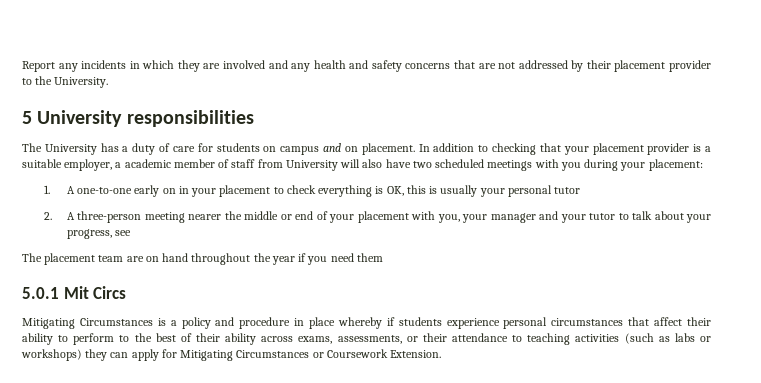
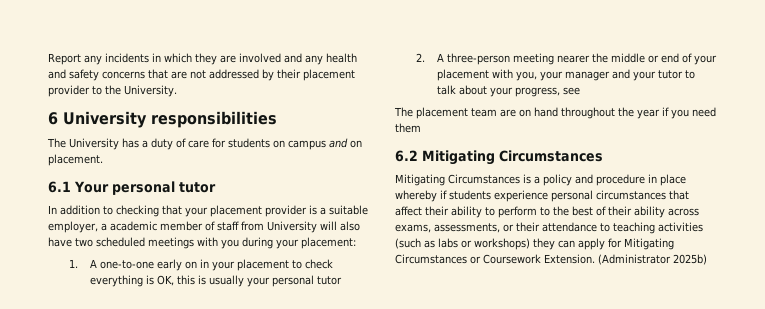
- 5 University responsibilities
+ 6 University responsibilities
- The University has a duty of care for students on campus and on placement. In addition to checking that your placement provider is a suitable employer, a academic member of staff from University will also have two scheduled meetings with you during your placement:
+ The University has a duty of care for students on campus and on placement.
+ 6.1 Your personal tutor
+ In addition to checking that your placement provider is a suitable employer, a academic member of staff from University will also have two scheduled meetings with you during your placement:
- 5.0.1 Mit Circs
+ 6.2 Mitigating Circumstances
+ (Administrator 2025b)

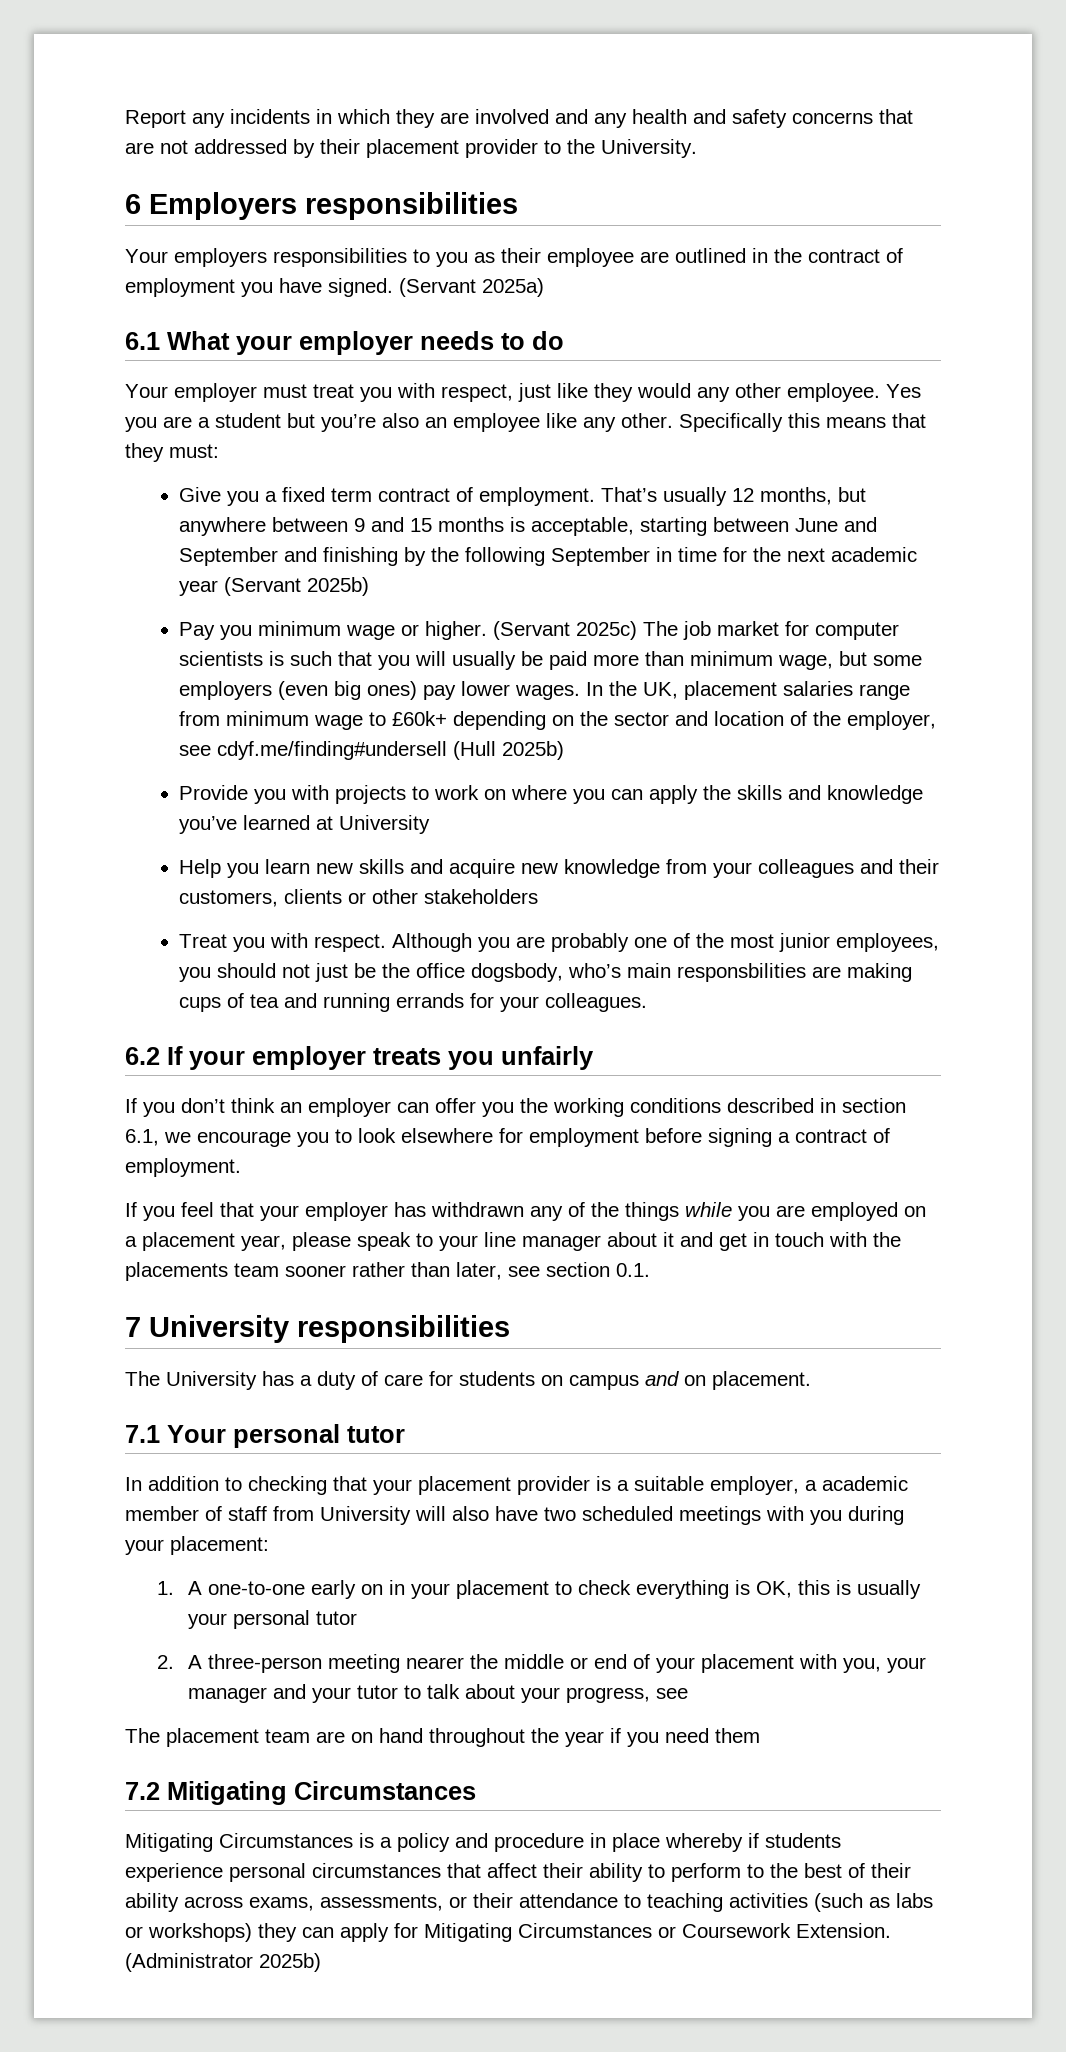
- 6 University responsibilities
+ 6 Employers responsibilities
+ Your employers responsibilities to you as their employee are outlined in the contract of employment you have signed. (Servant 2025a)
+ 6.1 What your employer needs to do
+ Your employer must treat you with respect, just like they would any other employee. Yes you are a student but you’re also an employee like any other. Specifically this means that they must:
+ Give you a fixed term contract of employment. That’s usually 12 months, but anywhere between 9 and 15 months is acceptable, starting between June and September and finishing by the following September in time for the next academic year (Servant 2025b)
+ Pay you minimum wage or higher. (Servant 2025c) The job market for computer scientists is such that you will usually be paid more than minimum wage, but some employers (even big ones) pay lower wages. In the UK, placement salaries range from minimum wage to £60k+ depending on the sector and location of the employer, see cdyf.me/finding#undersell (Hull 2025b)
+ Provide you with projects to work on where you can apply the skills and knowledge you’ve learned at University
+ Help you learn new skills and acquire new knowledge from your colleagues and their customers, clients or other stakeholders
+ Treat you with respect. Although you are probably one of the most junior employees, you should not just be the office dogsbody, who’s main responsbilities are making cups of tea and running errands for your colleagues.
+ 6.2 If your employer treats you unfairly
+ If you don’t think an employer can offer you the working conditions described in section 6.1, we encourage you to look elsewhere for employment before signing a contract of employment.
+ If you feel that your employer has withdrawn any of the things while you are employed on a placement year, please speak to your line manager about it and get in touch with the placements team sooner rather than later, see section 0.1.
+ 7 University responsibilities
- 6.1 Your personal tutor
+ 7.1 Your personal tutor
- 6.2 Mitigating Circumstances
+ 7.2 Mitigating Circumstances

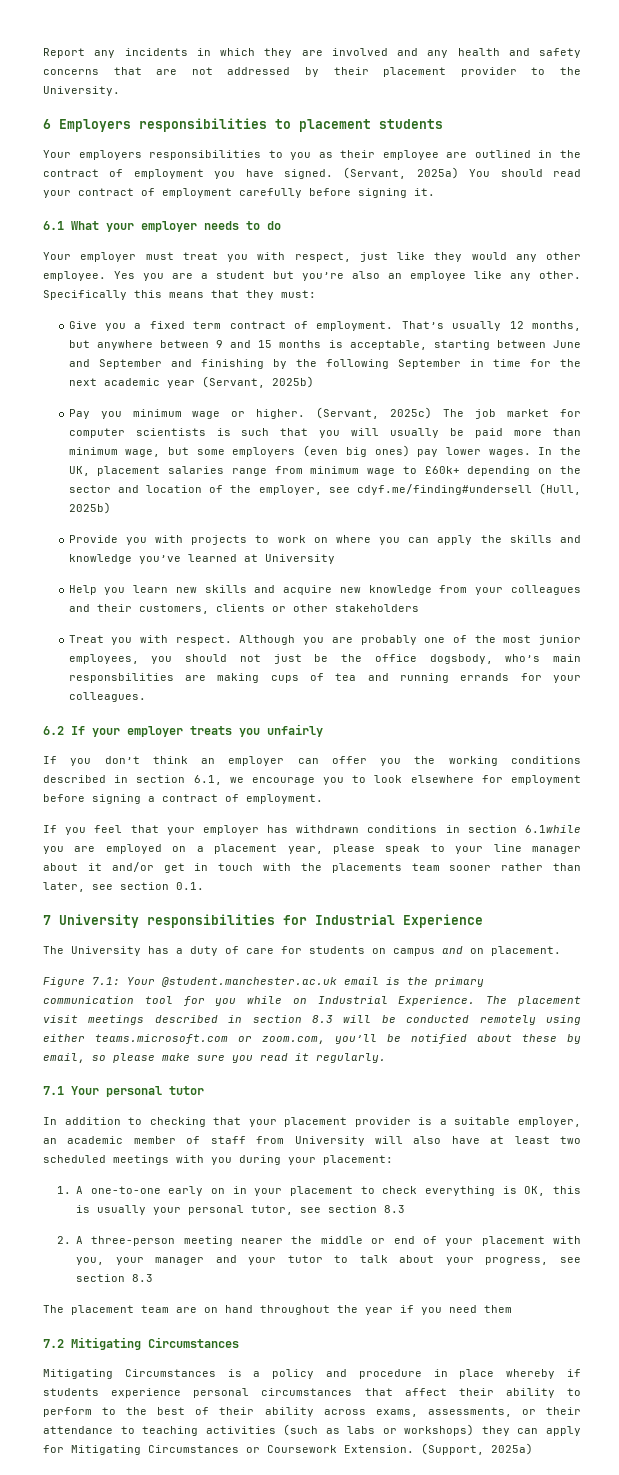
- 6 Employers responsibilities
+ 6 Employers responsibilities to placement students
- (Servant 2025a)
+ (Servant, 2025a) You should read your contract of employment carefully before signing it.
- That’s usually 12 months, but anywhere between 9 and 15 months is acceptable, starting between June and September and finishing by the following September in time for the next academic year (Servant 2025b)
+ That’s usually 12 months, but anywhere between 9 and 15 months is acceptable, starting between June and September and finishing by the following September in time for the next academic year (Servant, 2025b)
- (Servant 2025c) The job market for computer scientists is such that you will usually be paid more than minimum wage, but some employers (even big ones) pay lower wages.
+ (Servant, 2025c) The job market for computer scientists is such that you will usually be paid more than minimum wage, but some employers (even big ones) pay lower wages.
- In the UK, placement salaries range from minimum wage to £60k+ depending on the sector and location of the employer, see cdyf.me/finding#undersell (Hull 2025b)
+ In the UK, placement salaries range from minimum wage to £60k+ depending on the sector and location of the employer, see cdyf.me/finding#undersell (Hull, 2025b)
- If you feel that your employer has withdrawn any of the things while you are employed on a placement year, please speak to your line manager about it and get in touch with the placements team sooner rather than later, see section 0.1.
+ If you feel that your employer has withdrawn conditions in section 6.1while you are employed on a placement year, please speak to your line manager about it and/or get in touch with the placements team sooner rather than later, see section 0.1.
- 7 University responsibilities
+ 7 University responsibilities for Industrial Experience
+ Figure 7.1: Your @student.manchester.ac.uk email is the primary communication tool for you while on Industrial Experience. The placement visit meetings described in section 8.3 will be conducted remotely using either teams.microsoft.com or zoom.com, you’ll be notified about these by email, so please make sure you read it regularly.
- In addition to checking that your placement provider is a suitable employer, a academic member of staff from University will also have two scheduled meetings with you during your placement:
+ In addition to checking that your placement provider is a suitable employer, an academic member of staff from University will also have at least two scheduled meetings with you during your placement:
- 1. A one-to-one early on in your placement to check everything is OK, this is usually your personal tutor
+ 1. A one-to-one early on in your placement to check everything is OK, this is usually your personal tutor, see section 8.3
- 2. A three-person meeting nearer the middle or end of your placement with you, your manager and your tutor to talk about your progress, see
+ 2. A three-person meeting nearer the middle or end of your placement with you, your manager and your tutor to talk about your progress, see section 8.3
- (Administrator 2025b)
+ (Support, 2025a)

